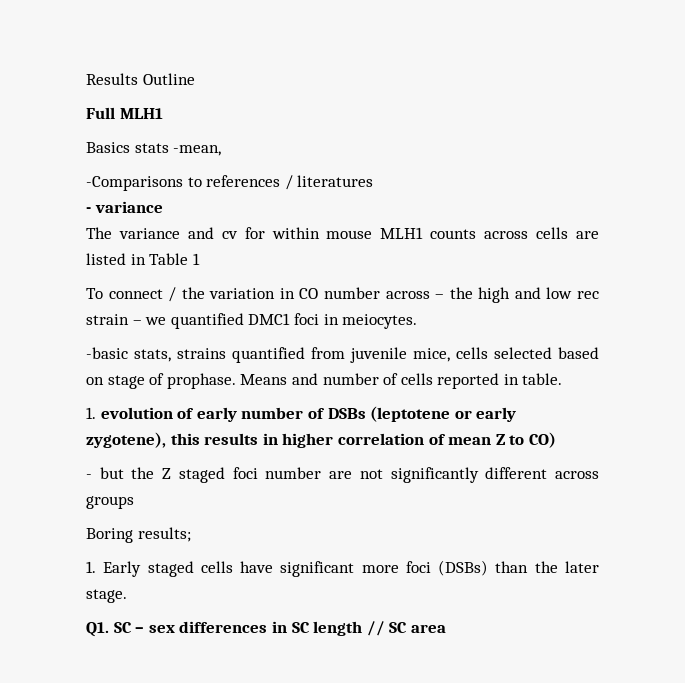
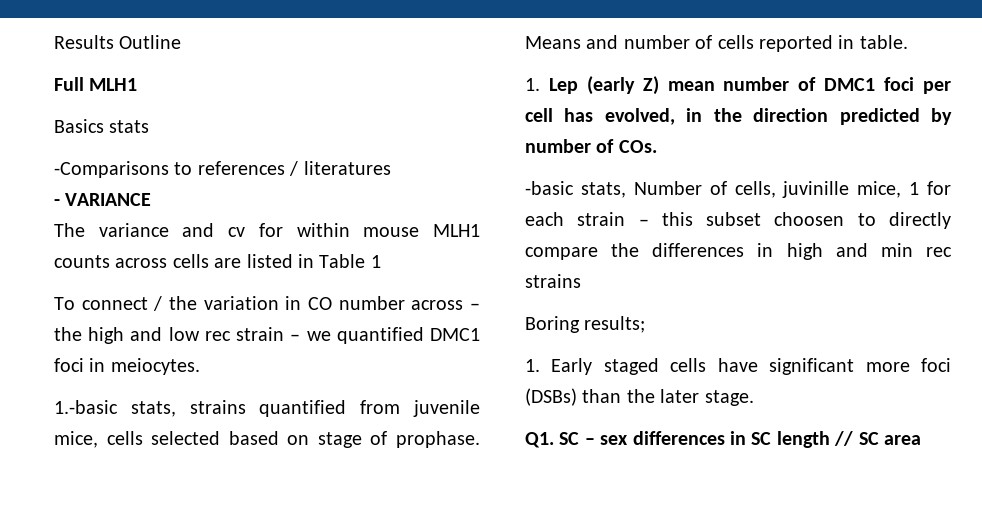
- Basics stats -mean,
+ Basics stats
- - variance
+ - VARIANCE
- -basic stats, strains quantified from juvenile mice, cells selected based on stage of prophase.
+ 1.-basic stats, strains quantified from juvenile mice, cells selected based on stage of prophase.
- 1. evolution of early number of DSBs (leptotene or early zygotene), this results in higher correlation of mean Z to CO)
- - but the Z staged foci number are not significantly different across groups
+ 1. Lep (early Z) mean number of DMC1 foci per cell has evolved, in the direction predicted by number of COs.
+ -basic stats, Number of cells, juvinille mice, 1 for each strain – this subset choosen to directly compare the differences in high and min rec strains

